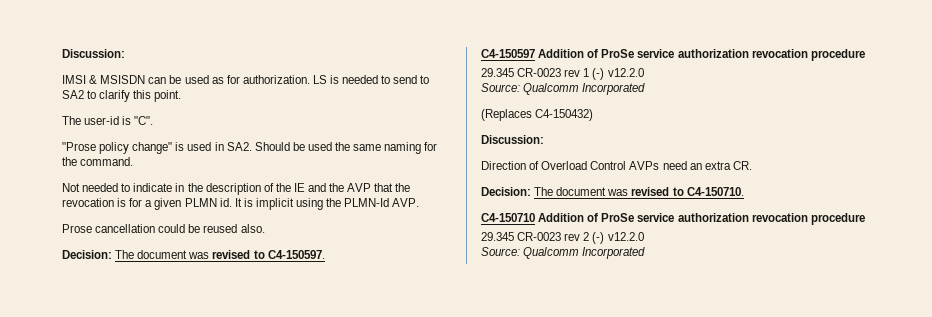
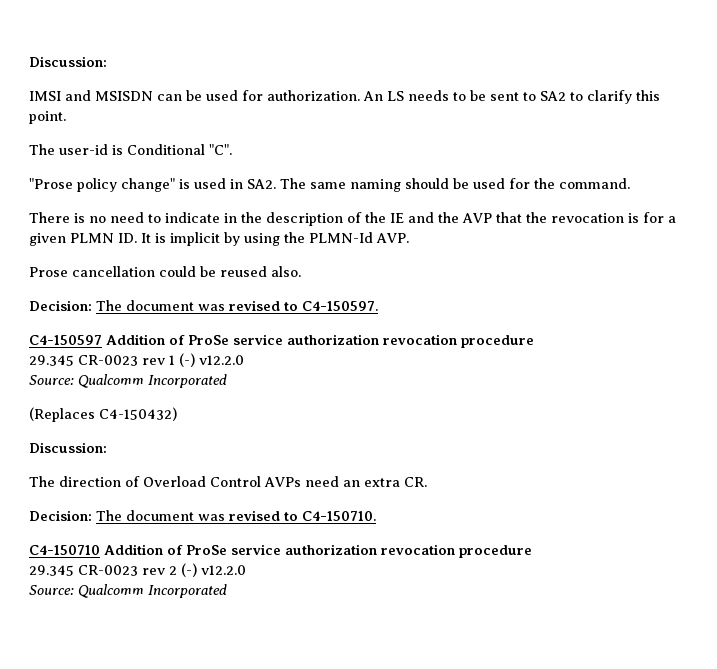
- IMSI & MSISDN can be used as for authorization.
+ IMSI and MSISDN can be used for authorization.
- LS is needed to send to SA2 to clarify this point.
+ An LS needs to be sent to SA2 to clarify this point.
- The user-id is "C".
+ The user-id is Conditional "C".
- "Prose policy change" is used in SA2. Should be used the same naming for the command.
+ "Prose policy change" is used in SA2. The same naming should be used for the command.
- Not needed to indicate in the description of the IE and the AVP that the revocation is for a given PLMN id. It is implicit using the PLMN-Id AVP.
+ There is no need to indicate in the description of the IE and the AVP that the revocation is for a given PLMN ID. It is implicit by using the PLMN-Id AVP.
- Direction of Overload Control AVPs need an extra CR.
+ The direction of Overload Control AVPs need an extra CR.

